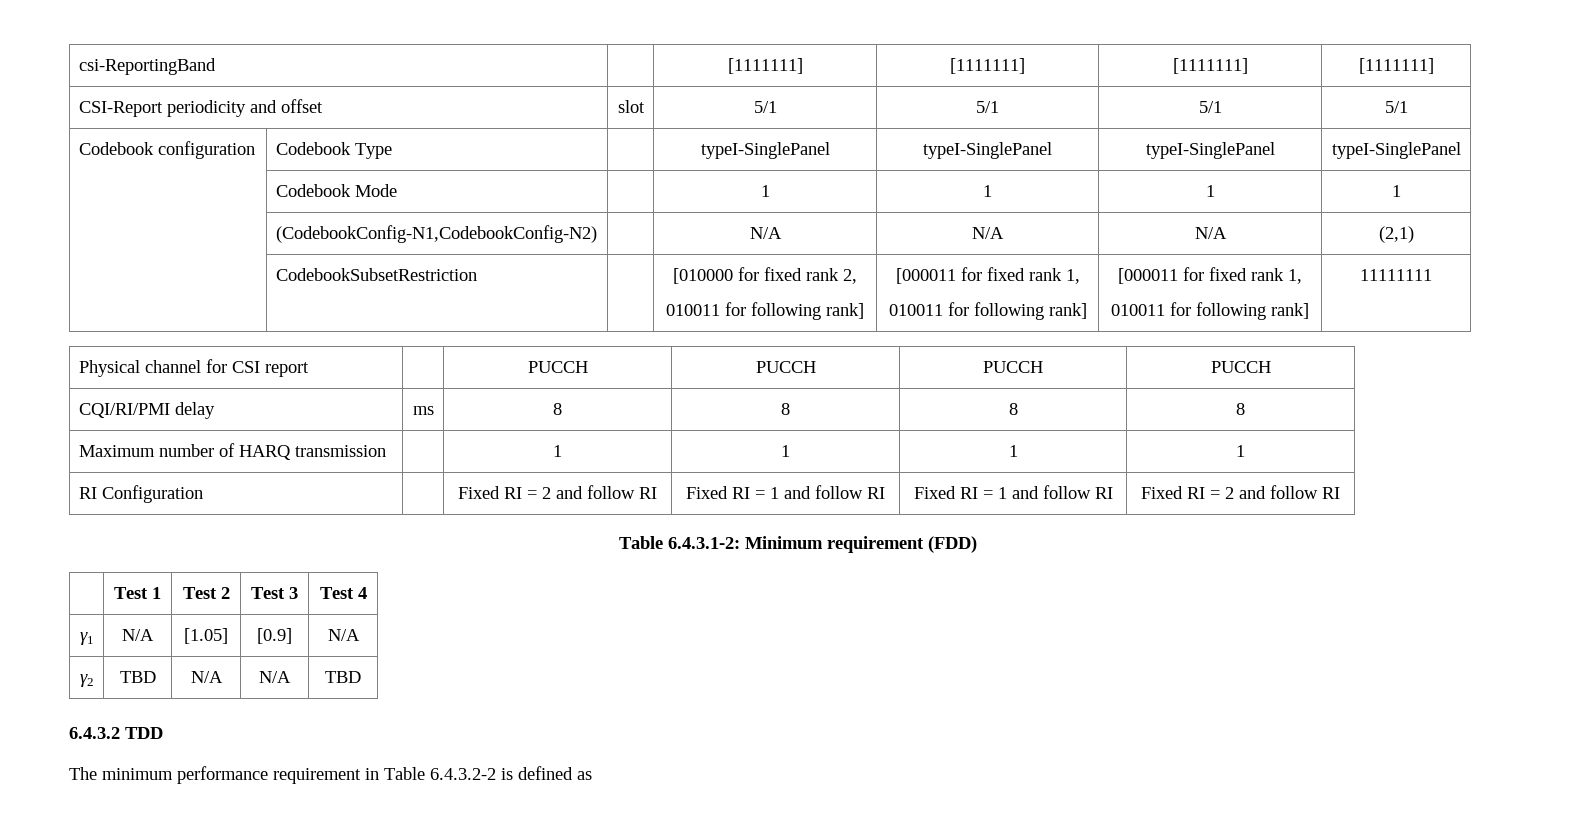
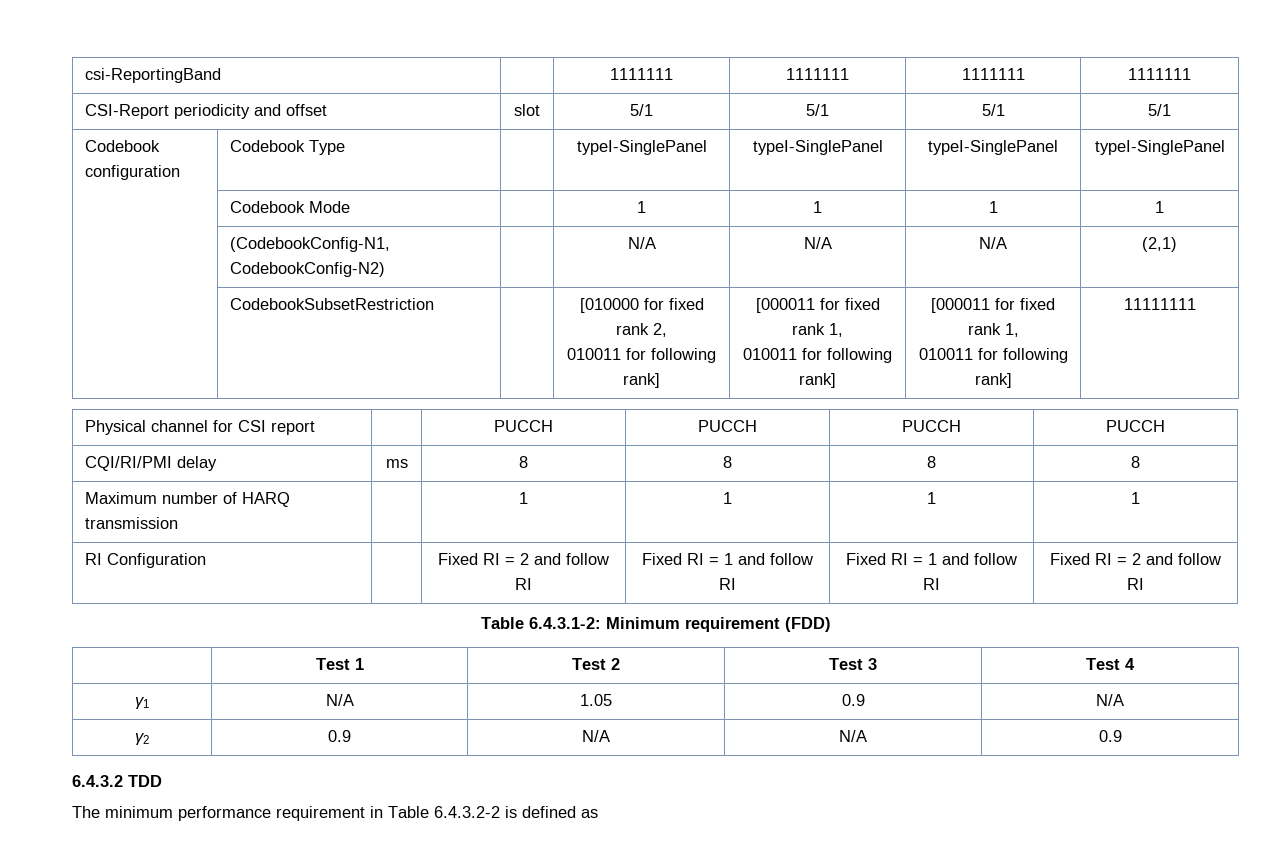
- csi-ReportingBand | | [1111111] | [1111111] | [1111111] | [1111111]
+ csi-ReportingBand | | 1111111 | 1111111 | 1111111 | 1111111
- γ1 | N/A | [1.05] | [0.9] | N/A
+ γ1 | N/A | 1.05 | 0.9 | N/A
- γ2 | TBD | N/A | N/A | TBD
+ γ2 | 0.9 | N/A | N/A | 0.9

